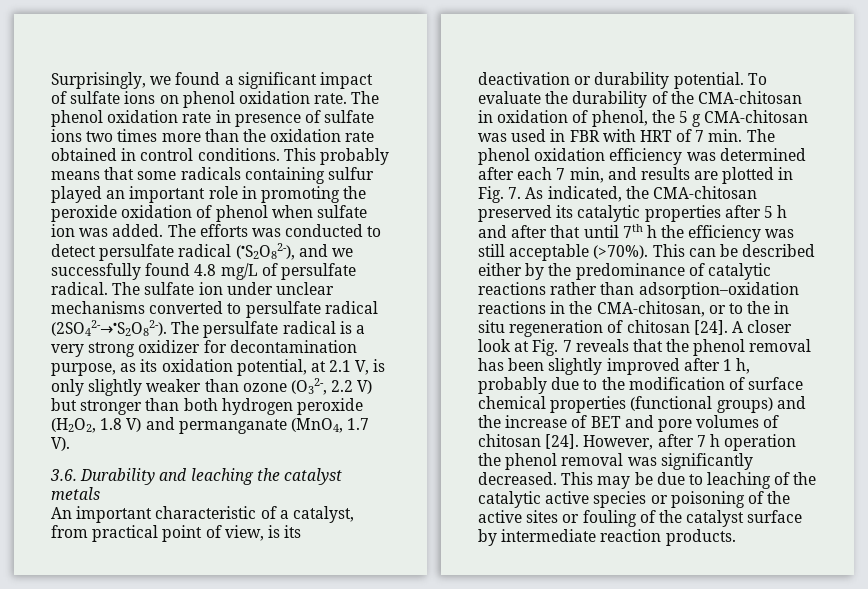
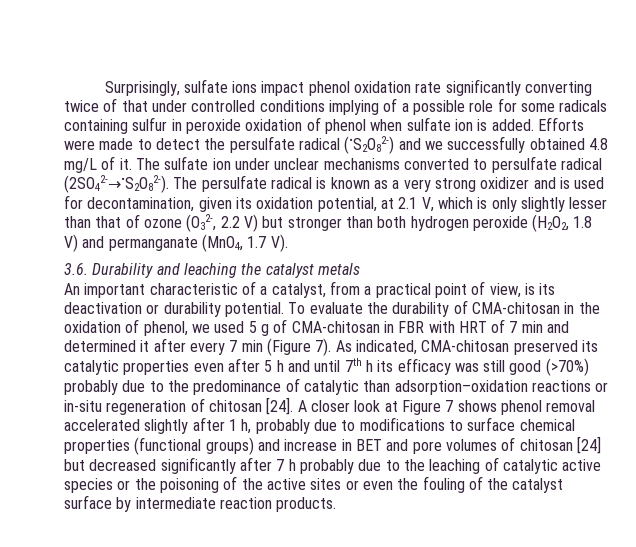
- Surprisingly, we found a significant impact of sulfate ions on phenol oxidation rate. The phenol oxidation rate in presence of sulfate ions two times more than the oxidation rate obtained in control conditions. This probably means that some radicals containing sulfur played an important role in promoting the peroxide oxidation of phenol when sulfate ion was added. The efforts was conducted to detect persulfate radical (•S2O82-), and we successfully found 4.8 mg/L of persulfate radical.
+ Surprisingly, sulfate ions impact phenol oxidation rate significantly converting twice of that under controlled conditions implying of a possible role for some radicals containing sulfur in peroxide oxidation of phenol when sulfate ion is added. Efforts were made to detect the persulfate radical (•S2O82-) and we successfully obtained 4.8 mg/L of it.
- The persulfate radical is a very strong oxidizer for decontamination purpose, as its oxidation potential, at 2.1 V, is only slightly weaker than ozone (O32-, 2.2 V) but stronger than both hydrogen peroxide (H2O2, 1.8 V) and permanganate (MnO4, 1.7 V).
+ The persulfate radical is known as a very strong oxidizer and is used for decontamination, given its oxidation potential, at 2.1 V, which is only slightly lesser than that of ozone (O32-, 2.2 V) but stronger than both hydrogen peroxide (H2O2, 1.8 V) and permanganate (MnO4, 1.7 V).
- An important characteristic of a catalyst, from practical point of view, is its deactivation or durability potential.
+ An important characteristic of a catalyst, from a practical point of view, is its deactivation or durability potential.
- To evaluate the durability of the CMA-chitosan in oxidation of phenol, the 5 g CMA-chitosan was used in FBR with HRT of 7 min. The phenol oxidation efficiency was determined after each 7 min, and results are plotted in Fig. 7. As indicated, the CMA-chitosan preserved its catalytic properties after 5 h and after that until 7th h the efficiency was still acceptable (>70%). This can be described either by the predominance of catalytic reactions rather than adsorption–oxidation reactions in the CMA-chitosan, or to the in situ regeneration of chitosan [24].
+ To evaluate the durability of CMA-chitosan in the oxidation of phenol, we used 5 g of CMA-chitosan in FBR with HRT of 7 min and determined it after every 7 min (Figure 7). As indicated, CMA-chitosan preserved its catalytic properties even after 5 h and until 7th h its efficacy was still good (>70%) probably due to the predominance of catalytic than adsorption–oxidation reactions or in-situ regeneration of chitosan [24].
- A closer look at Fig. 7 reveals that the phenol removal has been slightly improved after 1 h, probably due to the modification of surface chemical properties (functional groups) and the increase of BET and pore volumes of chitosan [24]. However, after 7 h operation the phenol removal was significantly decreased. This may be due to leaching of the catalytic active species or poisoning of the active sites or fouling of the catalyst surface by intermediate reaction products.
+ A closer look at Figure 7 shows phenol removal accelerated slightly after 1 h, probably due to modifications to surface chemical properties (functional groups) and increase in BET and pore volumes of chitosan [24] but decreased significantly after 7 h probably due to the leaching of catalytic active species or the poisoning of the active sites or even the fouling of the catalyst surface by intermediate reaction products.

